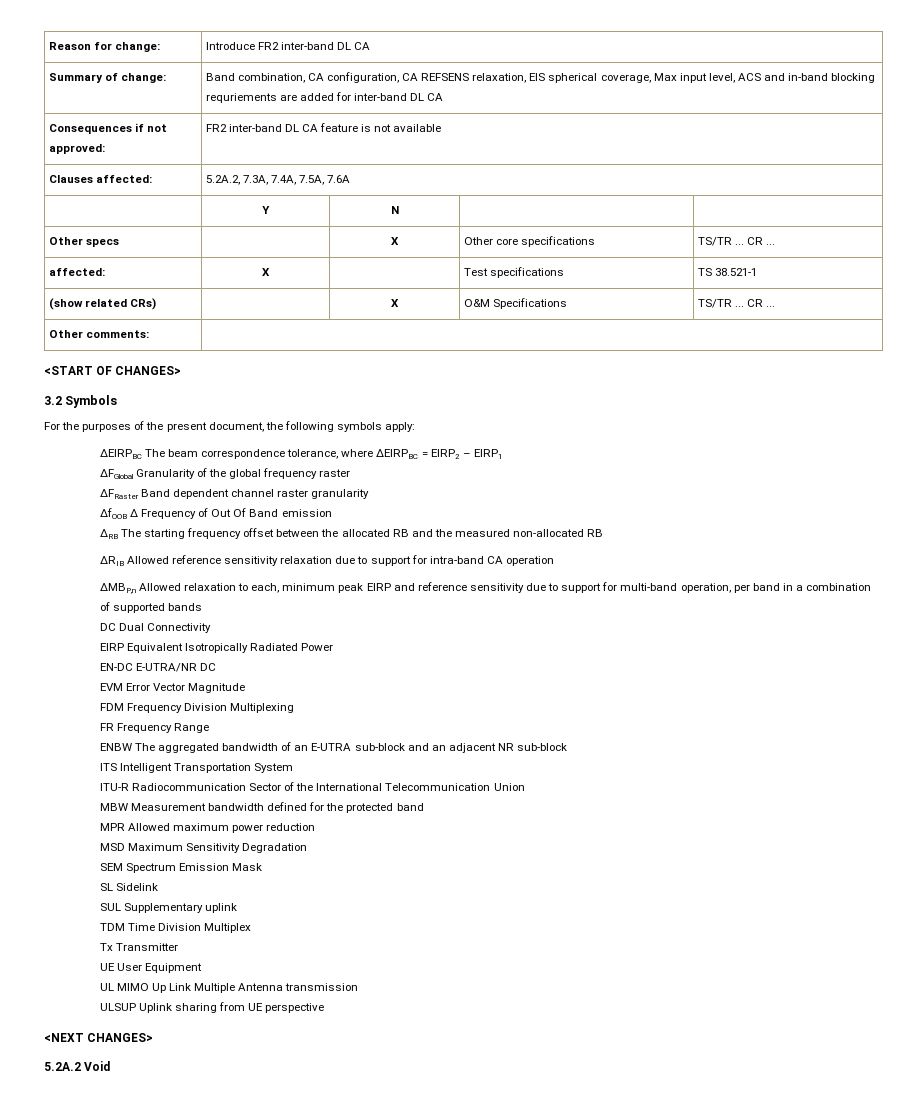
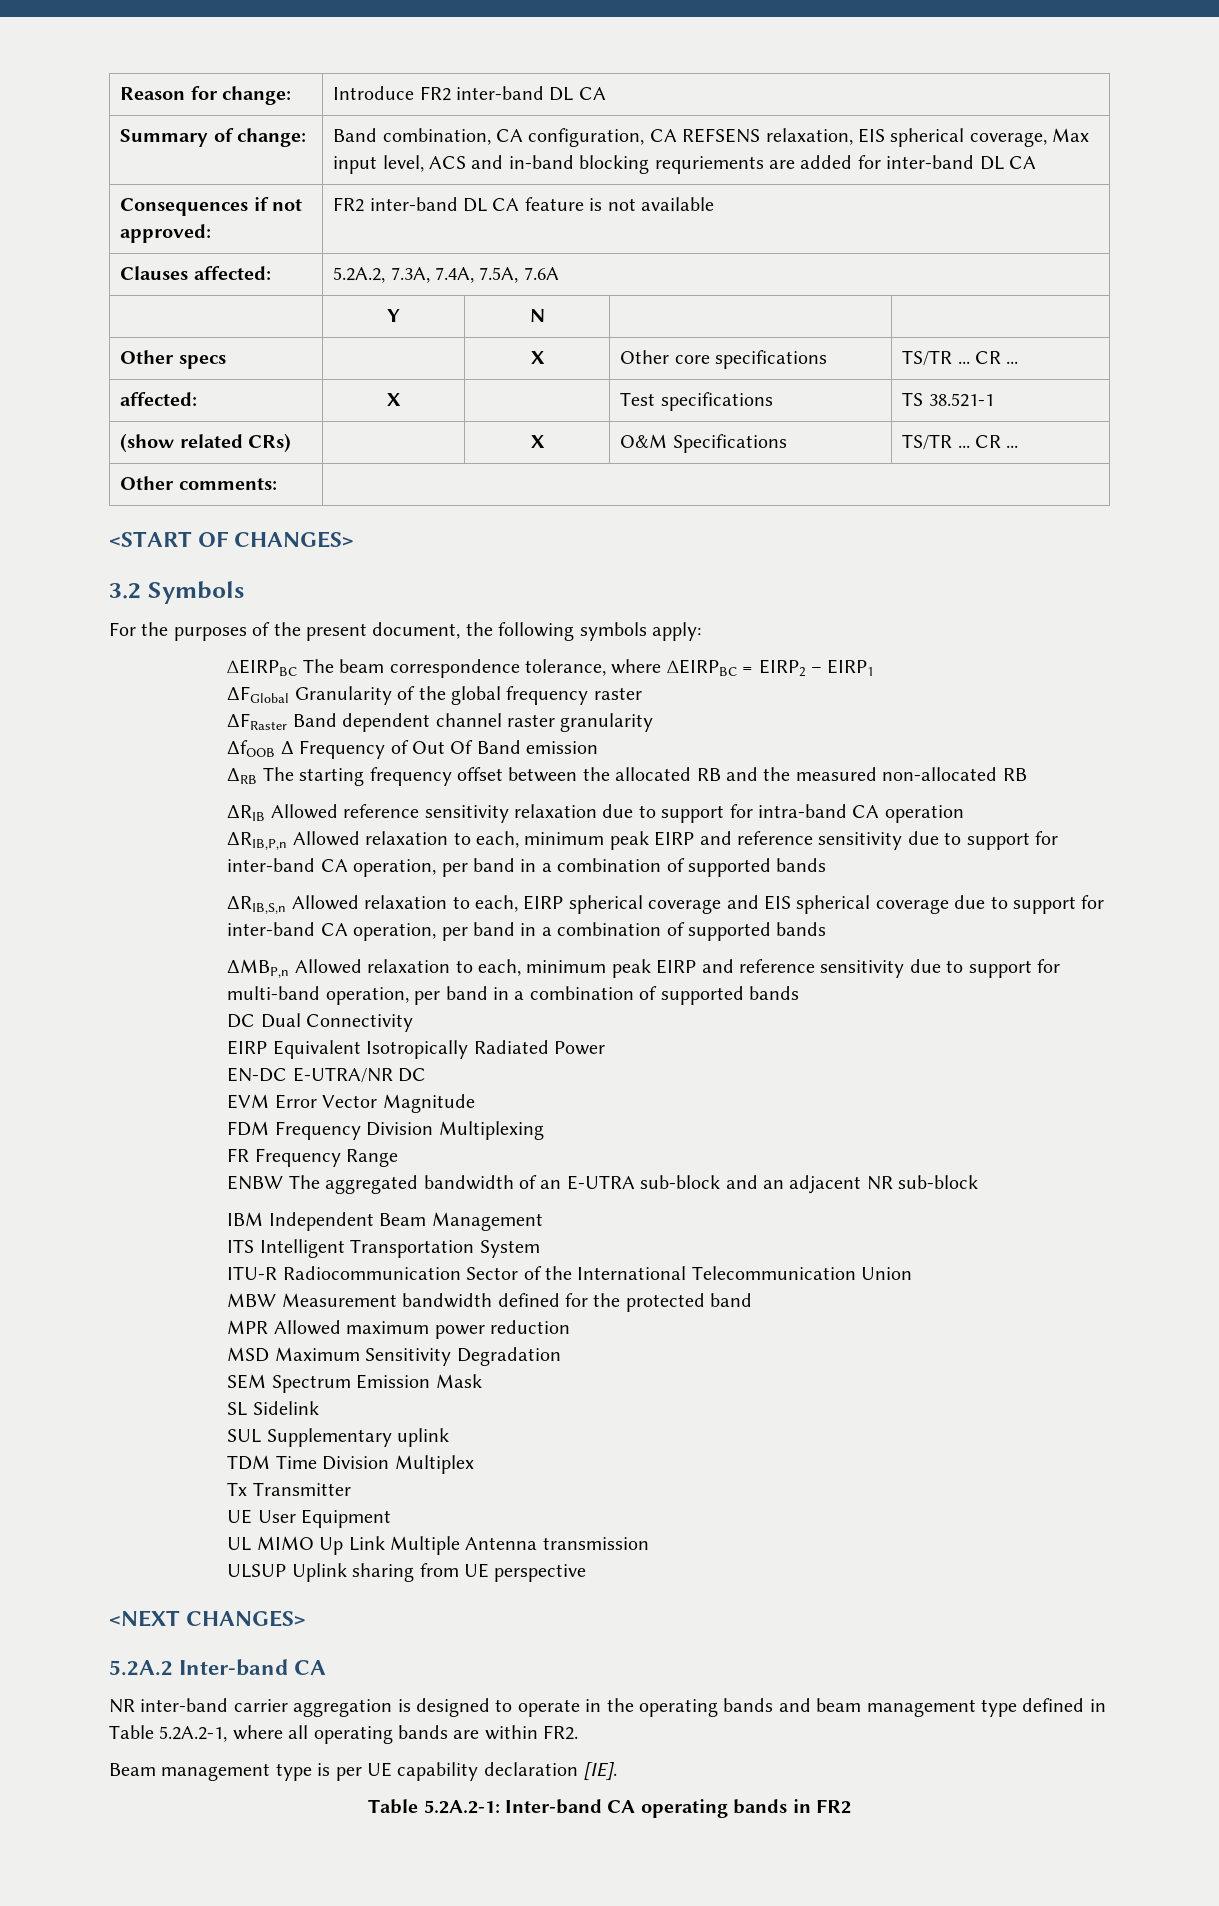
+ ΔRIB,P,n Allowed relaxation to each, minimum peak EIRP and reference sensitivity due to support for inter-band CA operation, per band in a combination of supported bands
+ ΔRIB,S,n Allowed relaxation to each, EIRP spherical coverage and EIS spherical coverage due to support for inter-band CA operation, per band in a combination of supported bands
+ IBM Independent Beam Management
- 5.2A.2 Void
+ 5.2A.2 Inter-band CA
+ NR inter-band carrier aggregation is designed to operate in the operating bands and beam management type defined in Table 5.2A.2-1, where all operating bands are within FR2.
+ Beam management type is per UE capability declaration [IE].
+ Table 5.2A.2-1: Inter-band CA operating bands in FR2

